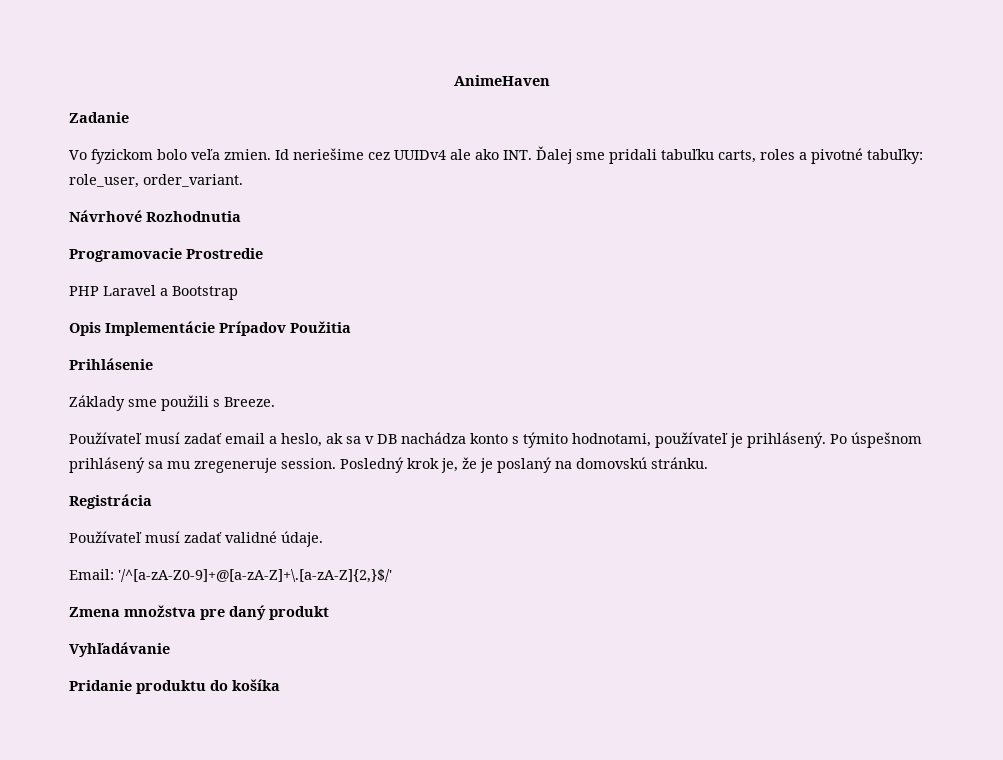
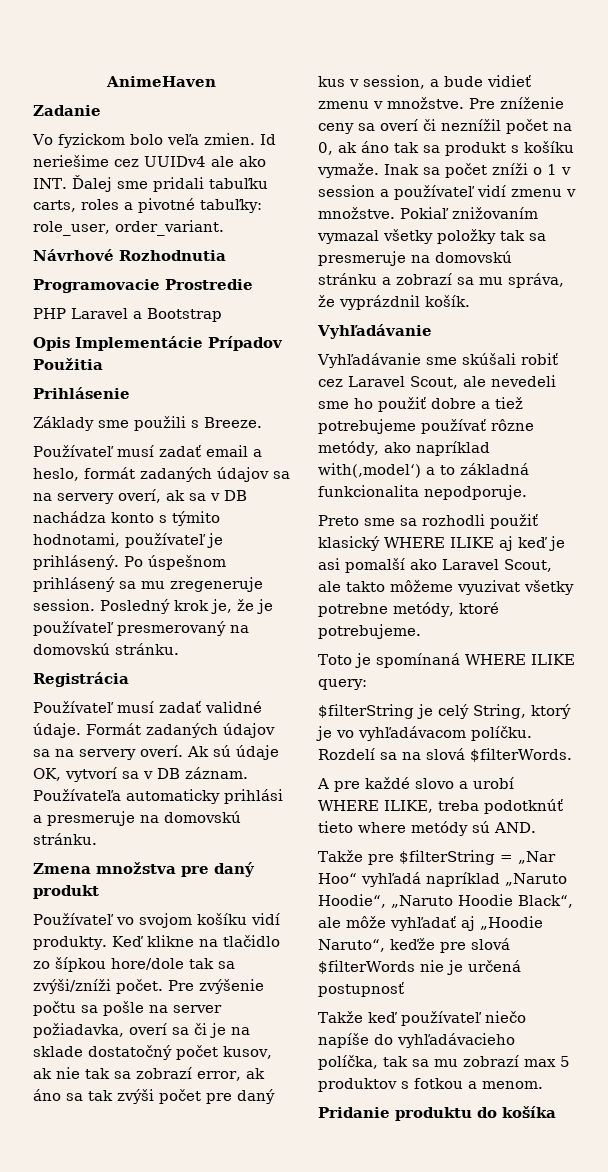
- Používateľ musí zadať email a heslo, ak sa v DB nachádza konto s týmito hodnotami, používateľ je prihlásený.
+ Používateľ musí zadať email a heslo, formát zadaných údajov sa na servery overí, ak sa v DB nachádza konto s týmito hodnotami, používateľ je prihlásený.
- Posledný krok je, že je poslaný na domovskú stránku.
+ Posledný krok je, že je používateľ presmerovaný na domovskú stránku.
- Používateľ musí zadať validné údaje.
- Email: '/^[a-zA-Z0-9]+@[a-zA-Z]+\.[a-zA-Z]{2,}$/'
+ Používateľ musí zadať validné údaje. Formát zadaných údajov sa na servery overí. Ak sú údaje OK, vytvorí sa v DB záznam. Používateľa automaticky prihlási a presmeruje na domovskú stránku.
+ Používateľ vo svojom košíku vidí produkty. Keď klikne na tlačidlo zo šípkou hore/dole tak sa zvýši/zníži počet. Pre zvýšenie počtu sa pošle na server požiadavka, overí sa či je na sklade dostatočný počet kusov, ak nie tak sa zobrazí error, ak áno sa tak zvýši počet pre daný kus v session, a bude vidieť zmenu v množstve. Pre zníženie ceny sa overí či neznížil počet na 0, ak áno tak sa produkt s košíku vymaže. Inak sa počet zníži o 1 v session a používateľ vidí zmenu v množstve. Pokiaľ znižovaním vymazal všetky položky tak sa presmeruje na domovskú stránku a zobrazí sa mu správa, že vyprázdnil košík.
  Vyhľadávanie
+ Vyhľadávanie sme skúšali robiť cez Laravel Scout, ale nevedeli sme ho použiť dobre a tiež potrebujeme používať rôzne metódy, ako napríklad with(‚model‘) a to základná funkcionalita nepodporuje.
+ Preto sme sa rozhodli použiť klasický WHERE ILIKE aj keď je asi pomalší ako Laravel Scout, ale takto môžeme vyuzivat všetky potrebne metódy, ktoré potrebujeme.
+ Toto je spomínaná WHERE ILIKE query:
+ $filterString je celý String, ktorý je vo vyhľadávacom políčku. Rozdelí sa na slová $filterWords.
+ A pre každé slovo a urobí WHERE ILIKE, treba podotknúť tieto where metódy sú AND.
+ Takže pre $filterString = „Nar Hoo“ vyhľadá napríklad „Naruto Hoodie“, „Naruto Hoodie Black“, ale môže vyhľadať aj „Hoodie Naruto“, keďže pre slová $filterWords nie je určená postupnosť
+ Takže keď používateľ niečo napíše do vyhľadávacieho políčka, tak sa mu zobrazí max 5 produktov s fotkou a menom.

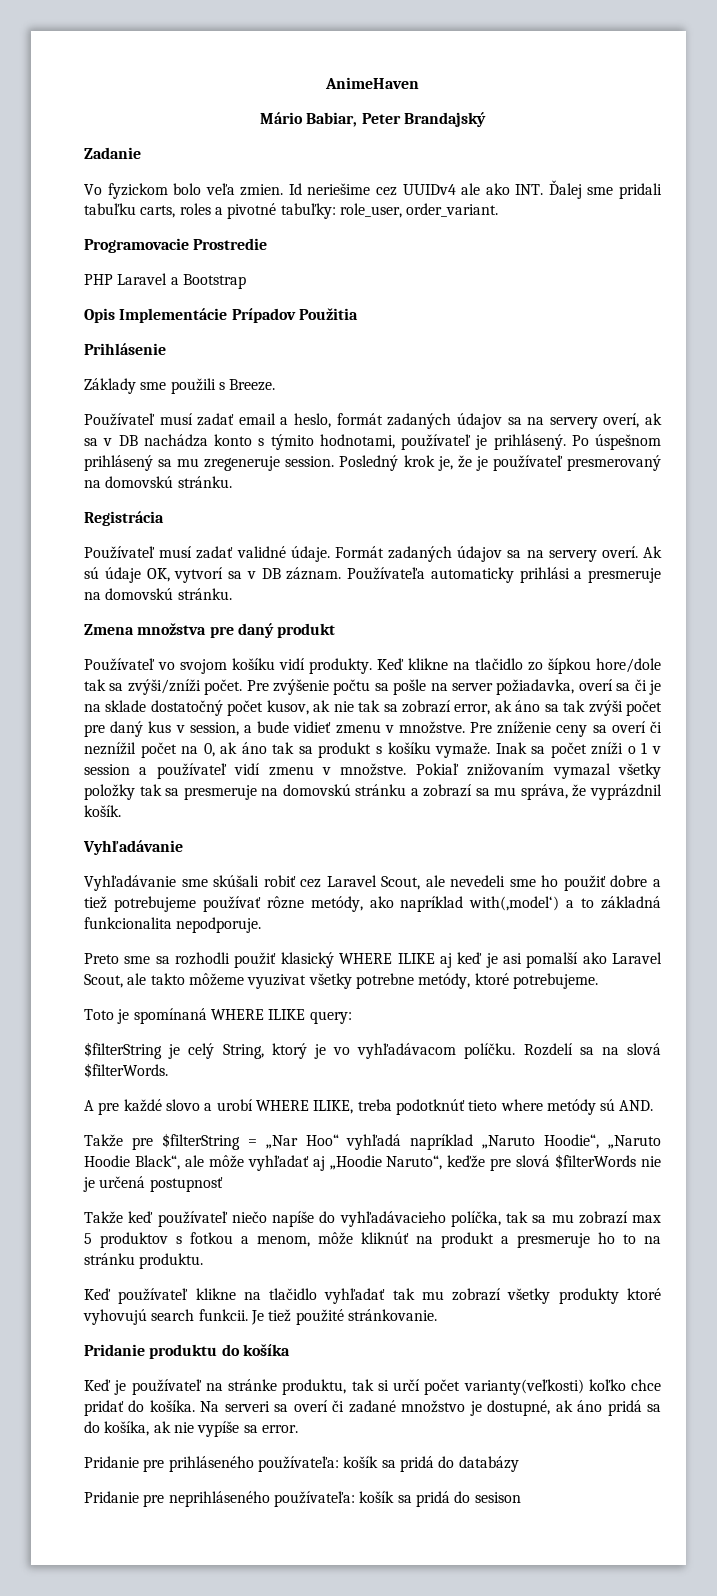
+ Mário Babiar, Peter Brandajský
- Návrhové Rozhodnutia
- Takže keď používateľ niečo napíše do vyhľadávacieho políčka, tak sa mu zobrazí max 5 produktov s fotkou a menom.
+ Takže keď používateľ niečo napíše do vyhľadávacieho políčka, tak sa mu zobrazí max 5 produktov s fotkou a menom, môže kliknúť na produkt a presmeruje ho to na stránku produktu.
+ Keď používateľ klikne na tlačidlo vyhľadať tak mu zobrazí všetky produkty ktoré vyhovujú search funkcii. Je tiež použité stránkovanie.
  Pridanie produktu do košíka
+ Keď je používateľ na stránke produktu, tak si určí počet varianty(veľkosti) koľko chce pridať do košíka. Na serveri sa overí či zadané množstvo je dostupné, ak áno pridá sa do košíka, ak nie vypíše sa error.
+ Pridanie pre prihláseného používateľa: košík sa pridá do databázy
+ Pridanie pre neprihláseného používateľa: košík sa pridá do sesison

